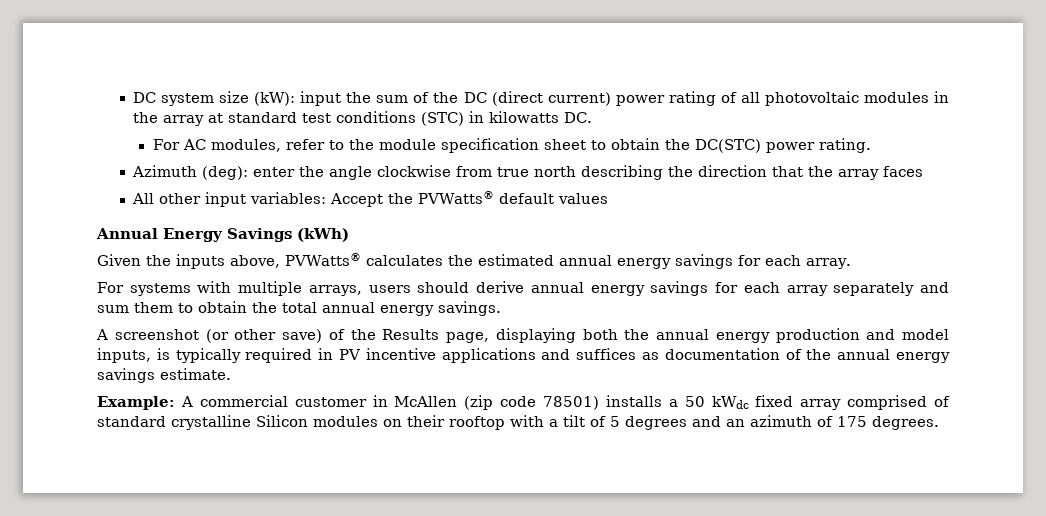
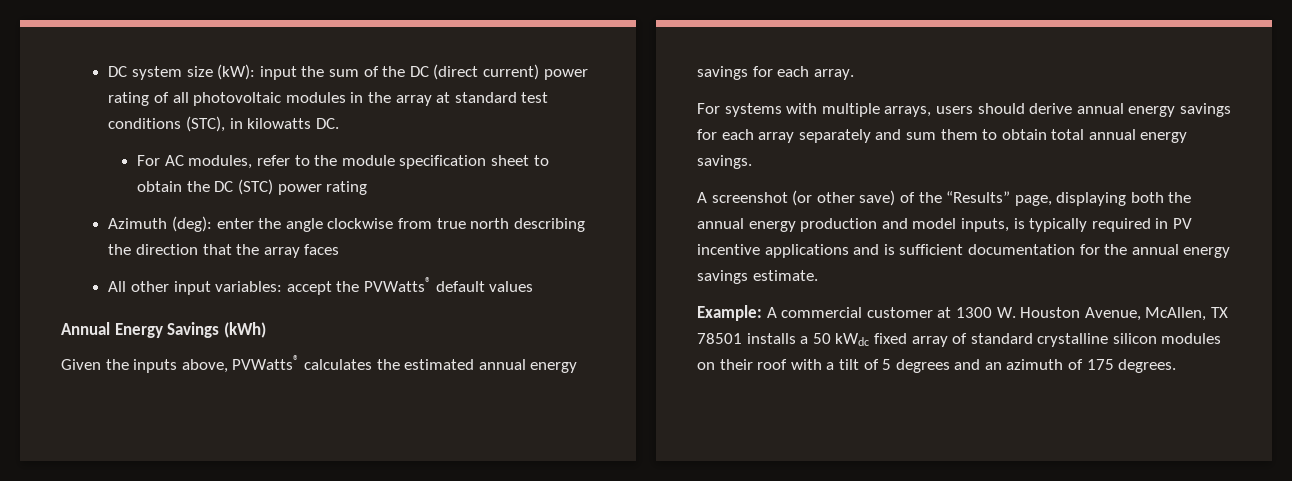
- DC system size (kW): input the sum of the DC (direct current) power rating of all photovoltaic modules in the array at standard test conditions (STC) in kilowatts DC.
+ DC system size (kW): input the sum of the DC (direct current) power rating of all photovoltaic modules in the array at standard test conditions (STC), in kilowatts DC.
- For AC modules, refer to the module specification sheet to obtain the DC(STC) power rating.
+ For AC modules, refer to the module specification sheet to obtain the DC (STC) power rating
- All other input variables: Accept the PVWatts® default values
+ All other input variables: accept the PVWatts® default values
- For systems with multiple arrays, users should derive annual energy savings for each array separately and sum them to obtain the total annual energy savings.
+ For systems with multiple arrays, users should derive annual energy savings for each array separately and sum them to obtain total annual energy savings.
- A screenshot (or other save) of the Results page, displaying both the annual energy production and model inputs, is typically required in PV incentive applications and suffices as documentation of the annual energy savings estimate.
+ A screenshot (or other save) of the “Results” page, displaying both the annual energy production and model inputs, is typically required in PV incentive applications and is sufficient documentation for the annual energy savings estimate.
- Example: A commercial customer in McAllen (zip code 78501) installs a 50 kWdc fixed array comprised of standard crystalline Silicon modules on their rooftop with a tilt of 5 degrees and an azimuth of 175 degrees.
+ Example: A commercial customer at 1300 W. Houston Avenue, McAllen, TX 78501 installs a 50 kWdc fixed array of standard crystalline silicon modules on their roof with a tilt of 5 degrees and an azimuth of 175 degrees.

